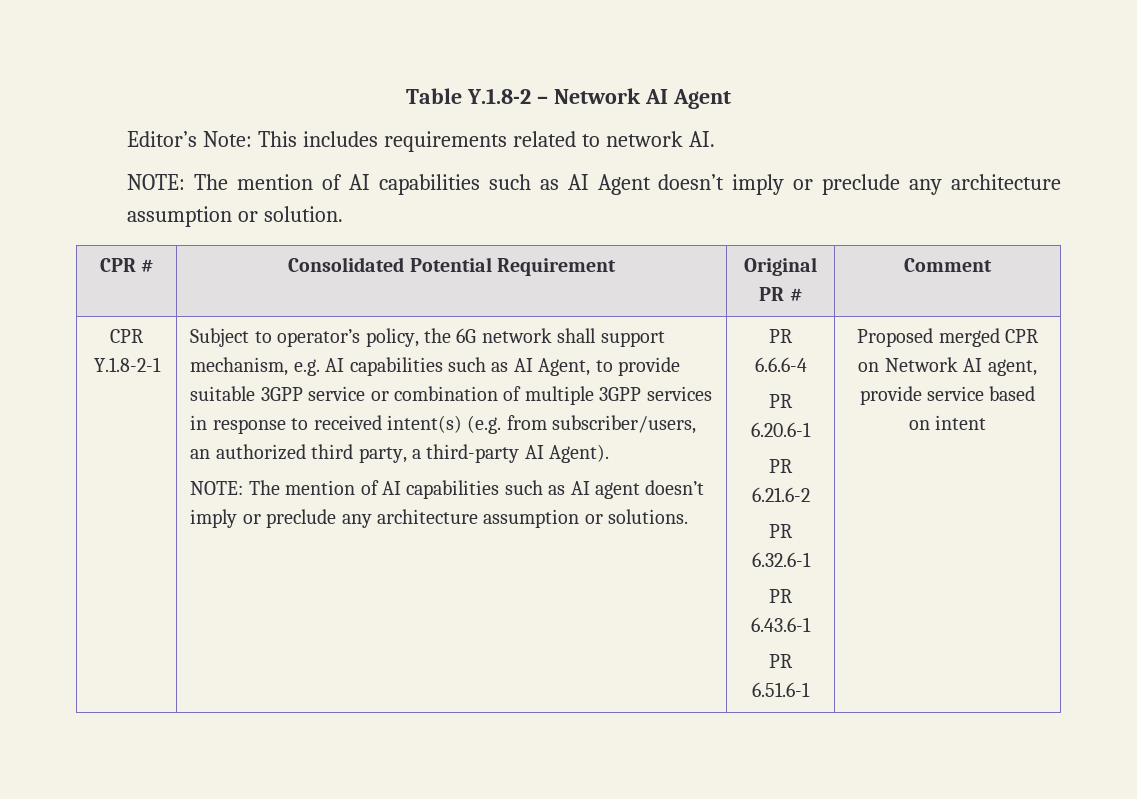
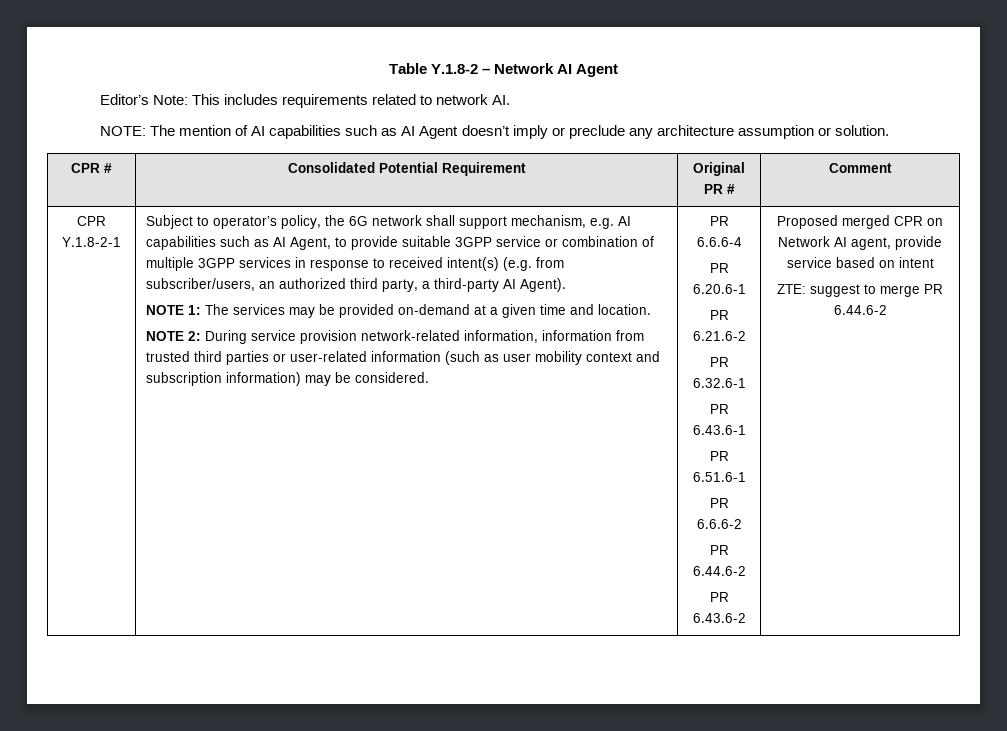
- NOTE: The mention of AI capabilities such as AI agent doesn’t imply or preclude any architecture assumption or solutions.
+ NOTE 1: The services may be provided on-demand at a given time and location.
+ NOTE 2: During service provision network-related information, information from trusted third parties or user-related information (such as user mobility context and subscription information) may be considered.
+ PR 6.6.6-2
+ PR 6.44.6-2
+ PR 6.43.6-2
+ ZTE: suggest to merge PR 6.44.6-2

